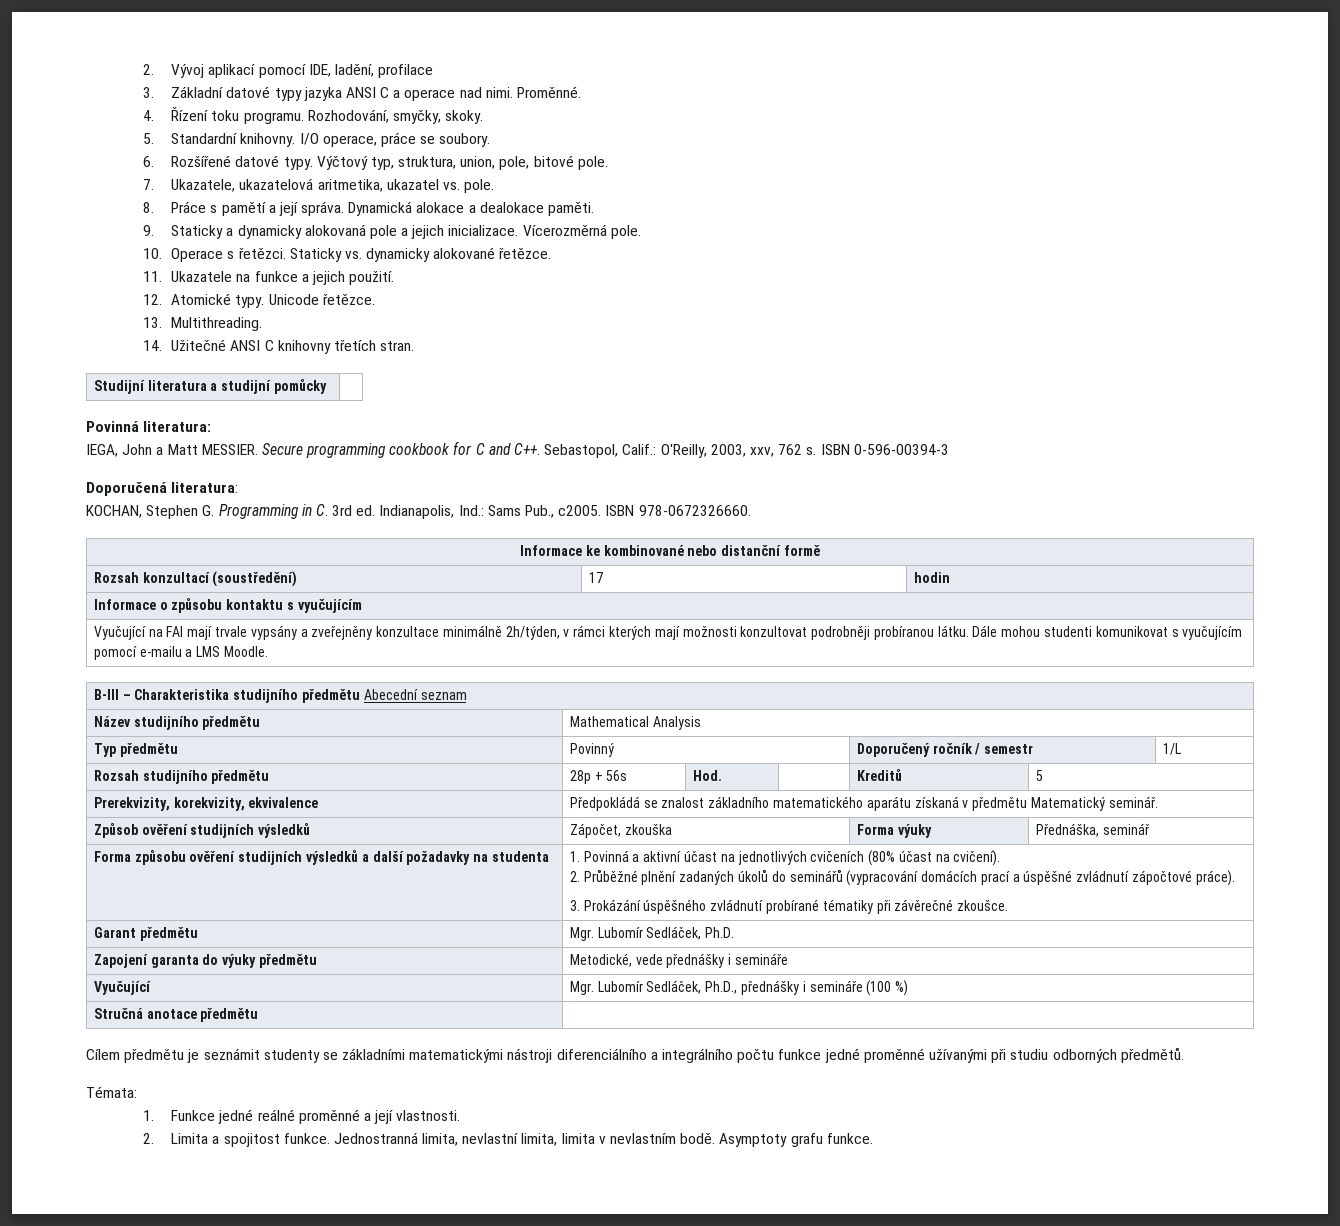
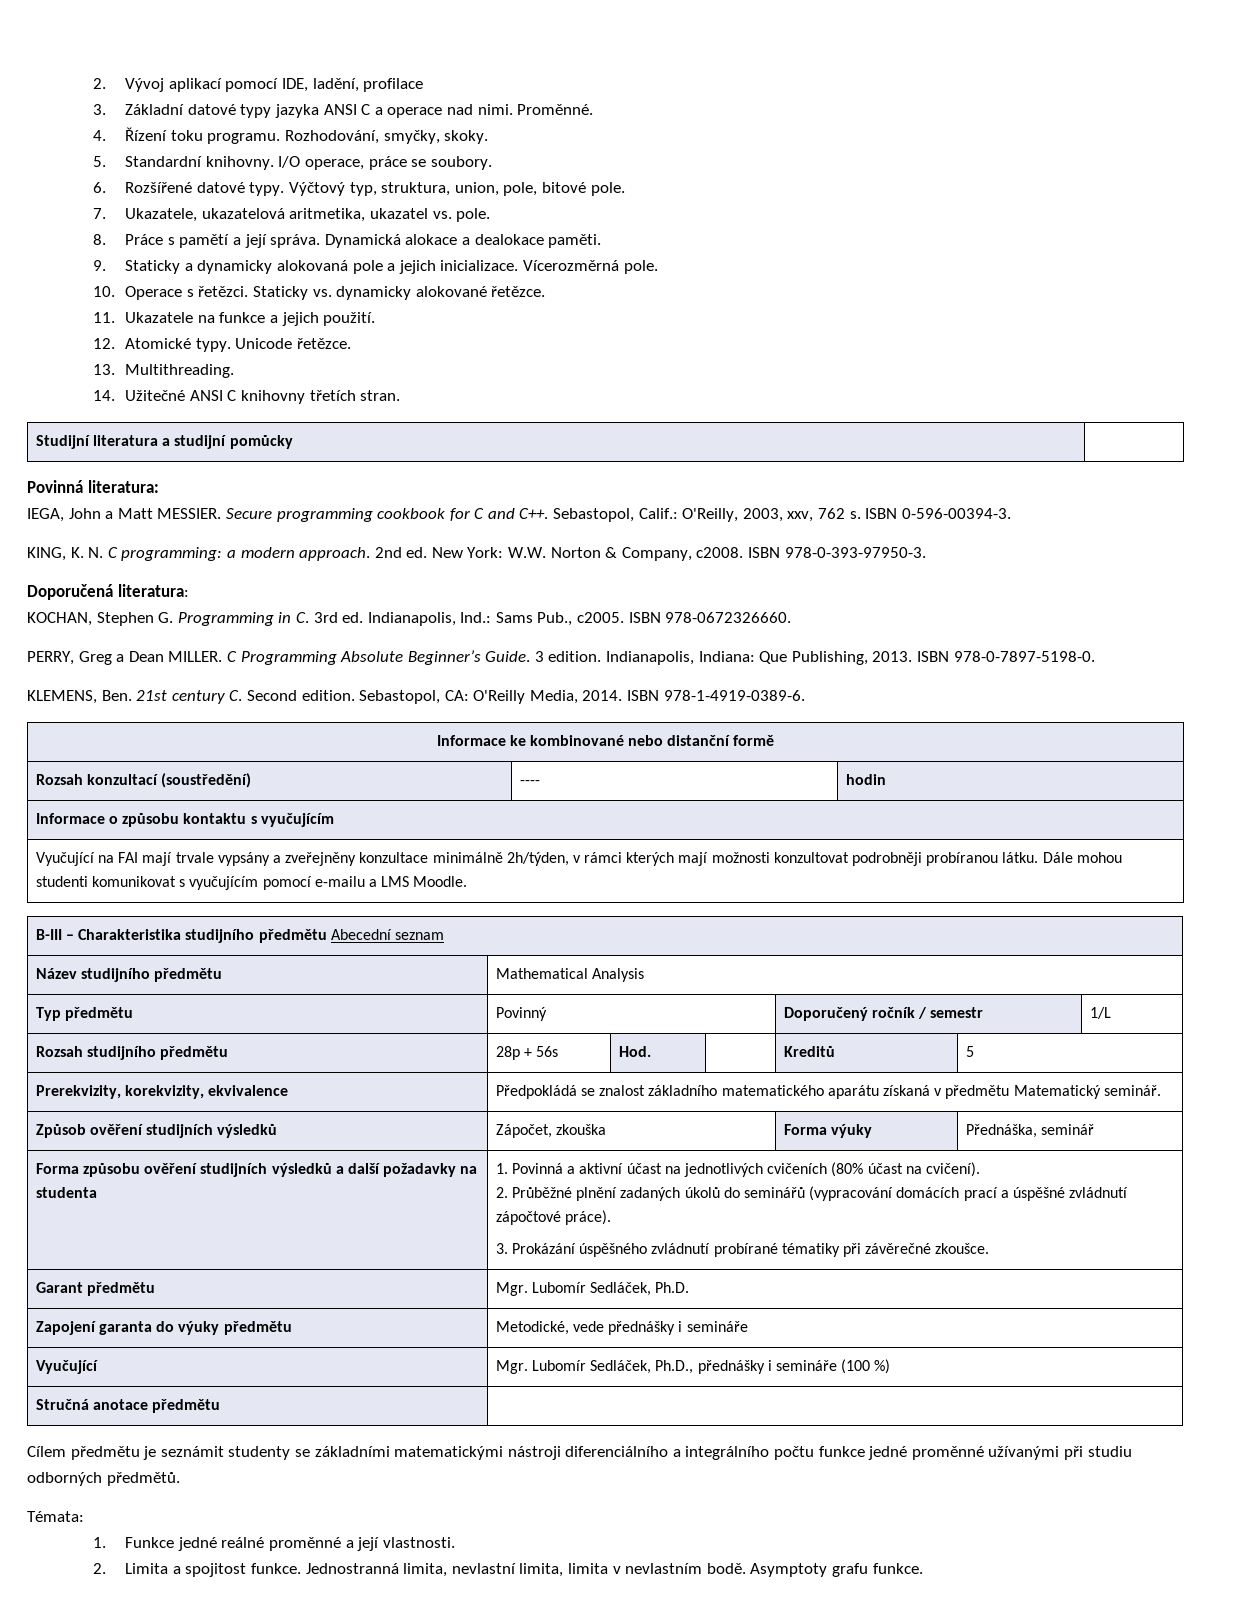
- ISBN 0-596-00394-3
+ ISBN 0-596-00394-3.
+ KING, K. N. C programming: a modern approach. 2nd ed. New York: W.W. Norton & Company, c2008. ISBN 978-0-393-97950-3.
+ PERRY, Greg a Dean MILLER. C Programming Absolute Beginner’s Guide. 3 edition. Indianapolis, Indiana: Que Publishing, 2013. ISBN 978-0-7897-5198-0.
+ KLEMENS, Ben. 21st century C. Second edition. Sebastopol, CA: O'Reilly Media, 2014. ISBN 978-1-4919-0389-6.
- Rozsah konzultací (soustředění) | 17 | hodin
+ Rozsah konzultací (soustředění) | ---- | hodin

